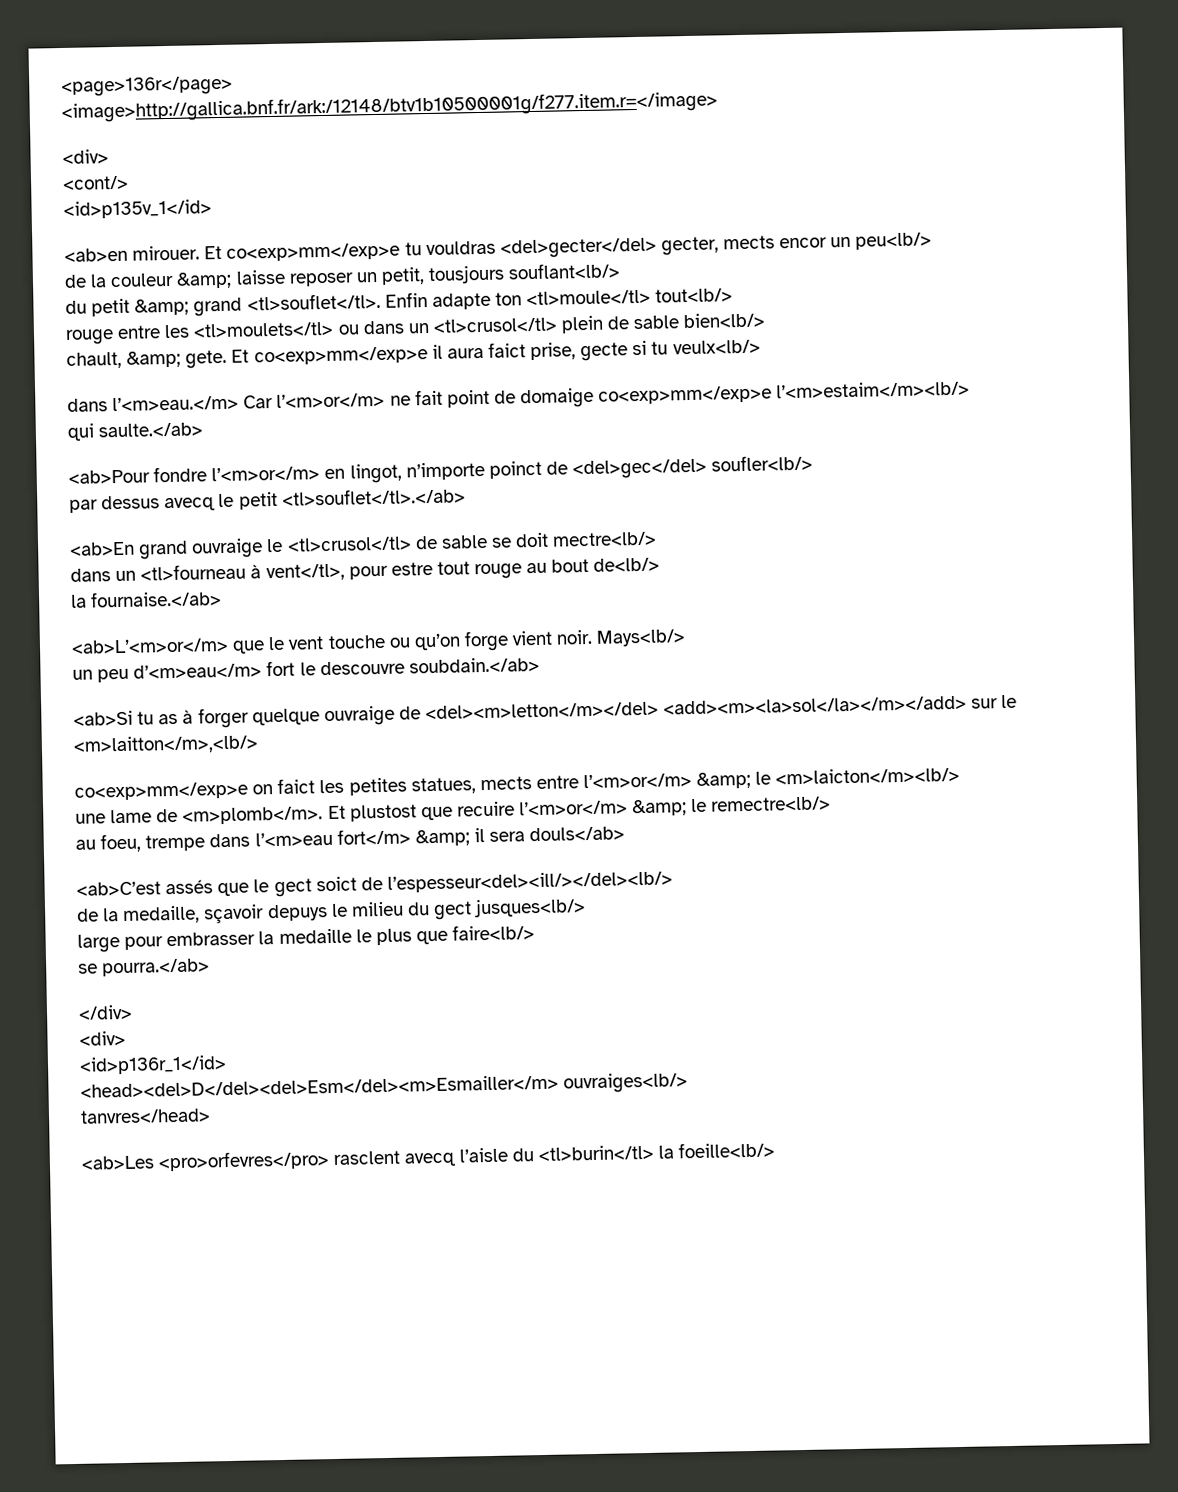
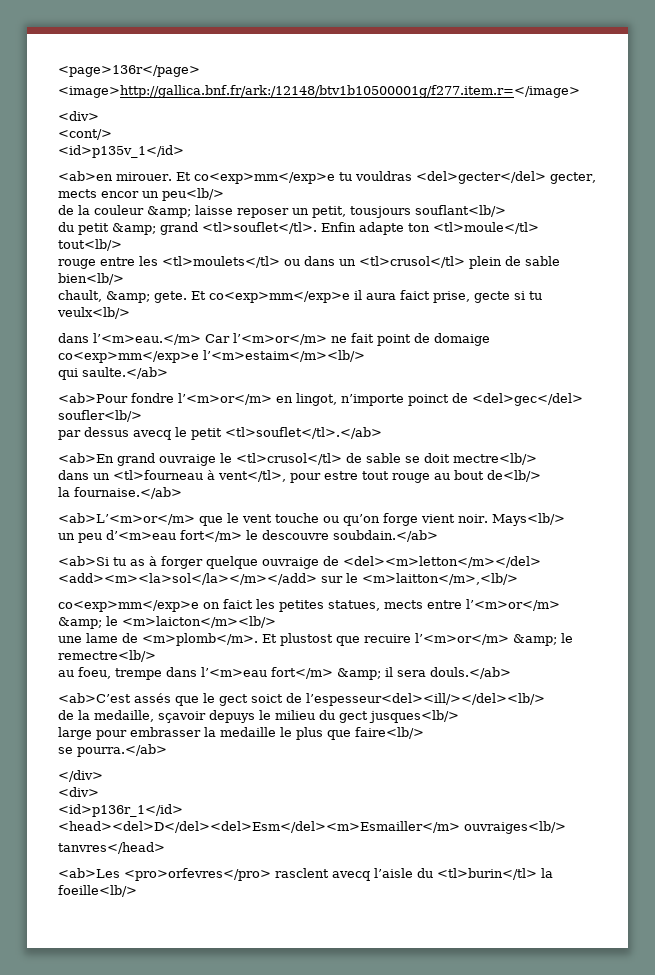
- un peu d’<m>eau</m> fort le descouvre soubdain.</ab>
+ un peu d’<m>eau fort</m> le descouvre soubdain.</ab>
- au foeu, trempe dans l’<m>eau fort</m> &amp; il sera douls</ab>
+ au foeu, trempe dans l’<m>eau fort</m> &amp; il sera douls.</ab>

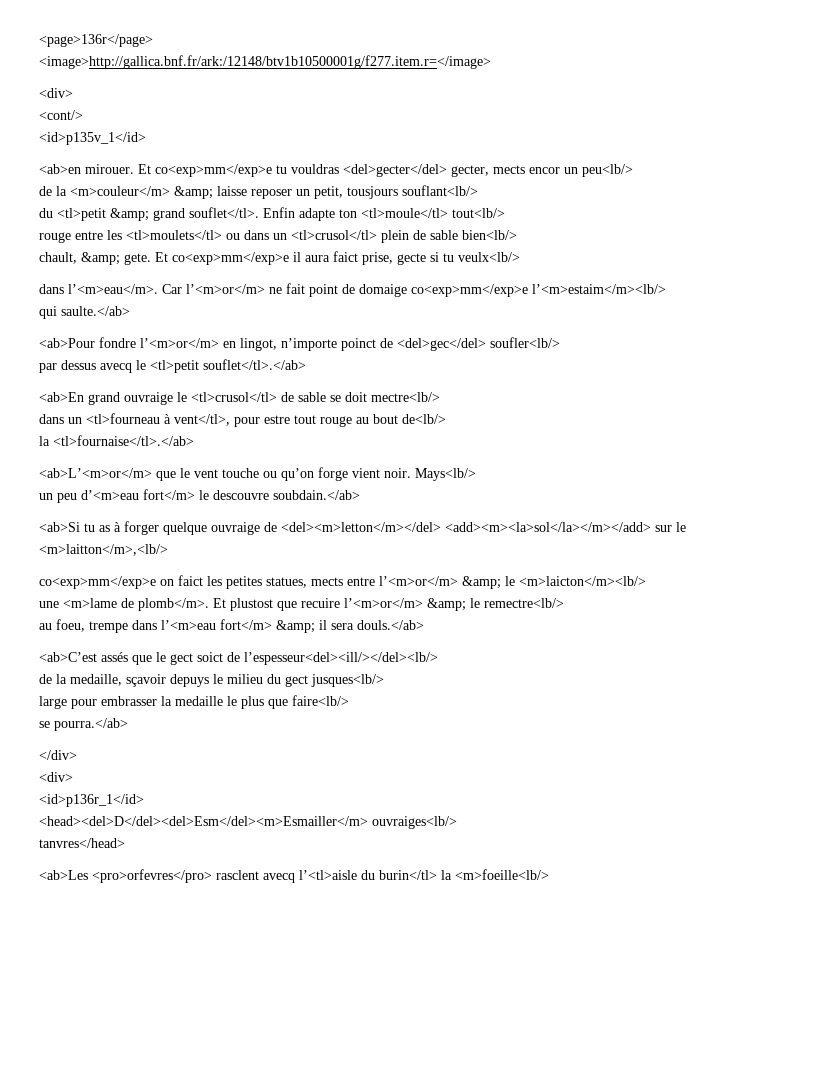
- de la couleur &amp; laisse reposer un petit, tousjours souflant<lb/>
+ de la <m>couleur</m> &amp; laisse reposer un petit, tousjours souflant<lb/>
- du petit &amp; grand <tl>souflet</tl>.
+ du <tl>petit &amp; grand souflet</tl>.
- dans l’<m>eau.</m> Car l’<m>or</m> ne fait point de domaige co<exp>mm</exp>e l’<m>estaim</m><lb/>
+ dans l’<m>eau</m>. Car l’<m>or</m> ne fait point de domaige co<exp>mm</exp>e l’<m>estaim</m><lb/>
- par dessus avecq le petit <tl>souflet</tl>.</ab>
+ par dessus avecq le <tl>petit souflet</tl>.</ab>
- la fournaise.</ab>
+ la <tl>fournaise</tl>.</ab>
- une lame de <m>plomb</m>.
+ une <m>lame de plomb</m>.
- <ab>Les <pro>orfevres</pro> rasclent avecq l’aisle du <tl>burin</tl> la foeille<lb/>
+ <ab>Les <pro>orfevres</pro> rasclent avecq l’<tl>aisle du burin</tl> la <m>foeille<lb/>

